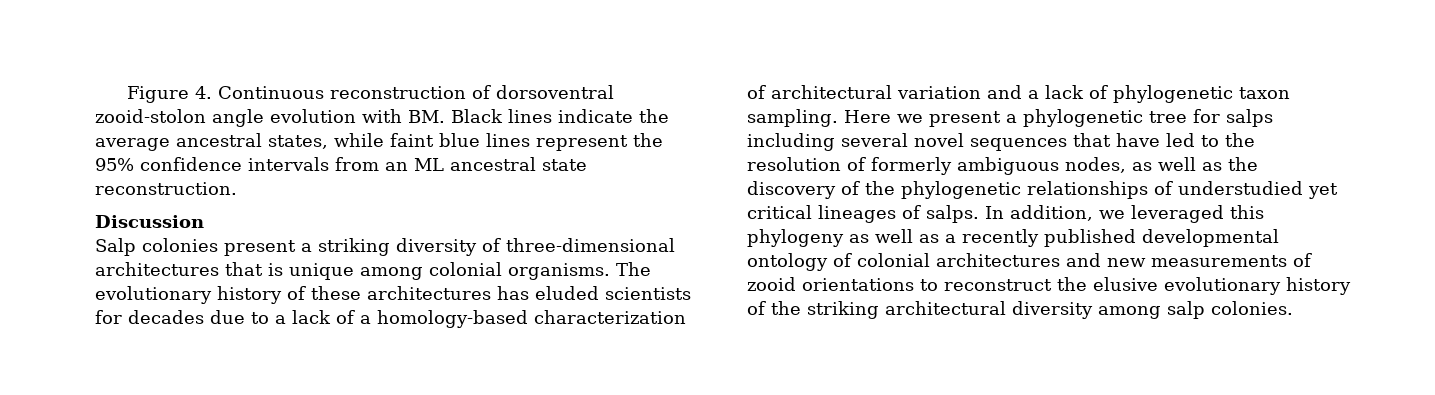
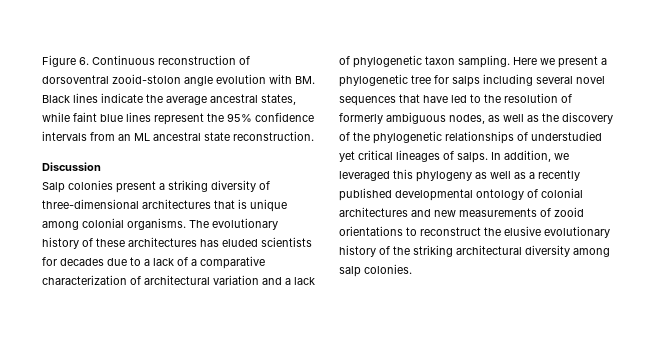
- Figure 4. Continuous reconstruction of dorsoventral zooid-stolon angle evolution with BM. Black lines indicate the average ancestral states, while faint blue lines represent the 95% confidence intervals from an ML ancestral state reconstruction.
+ Figure 6. Continuous reconstruction of dorsoventral zooid-stolon angle evolution with BM. Black lines indicate the average ancestral states, while faint blue lines represent the 95% confidence intervals from an ML ancestral state reconstruction.
- The evolutionary history of these architectures has eluded scientists for decades due to a lack of a homology-based characterization of architectural variation and a lack of phylogenetic taxon sampling.
+ The evolutionary history of these architectures has eluded scientists for decades due to a lack of a comparative characterization of architectural variation and a lack of phylogenetic taxon sampling.

